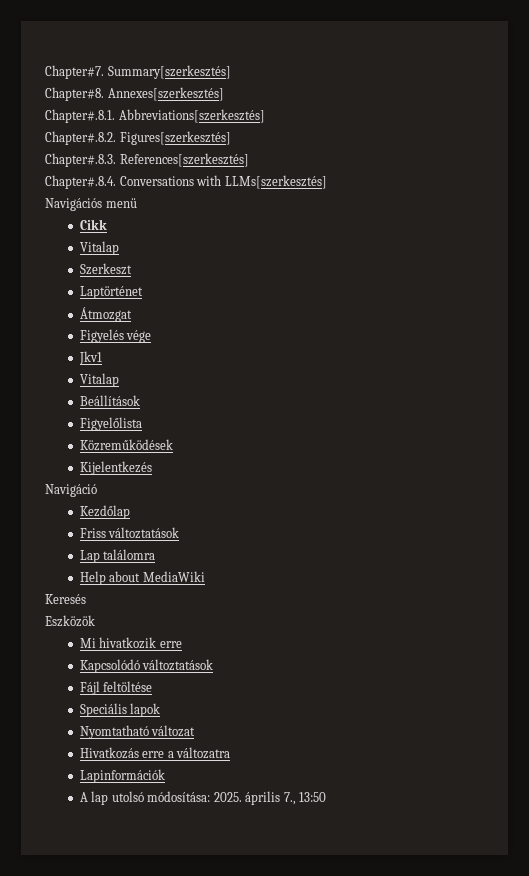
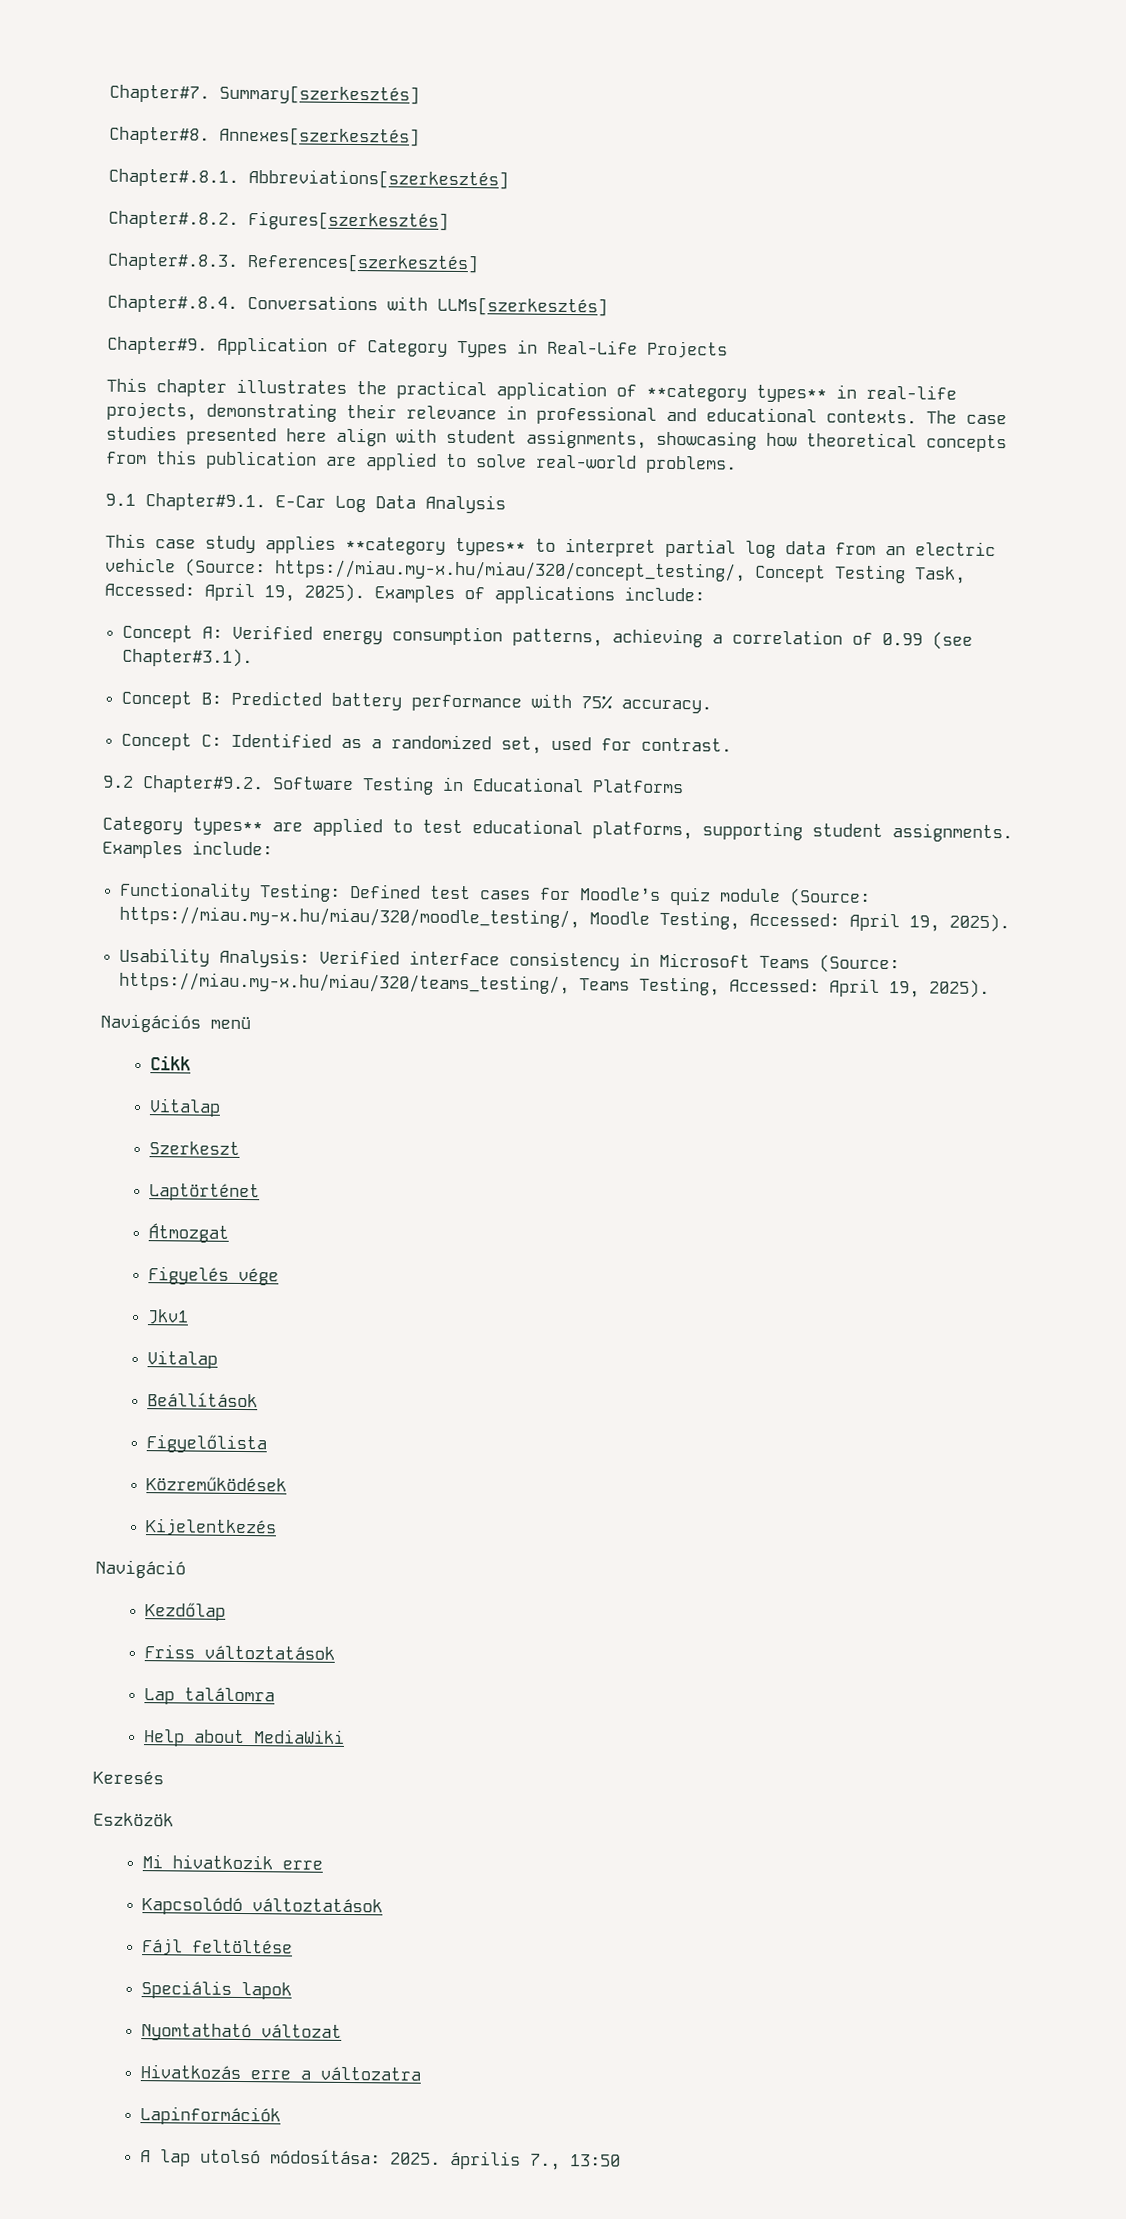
+ Chapter#9. Application of Category Types in Real-Life Projects
+ This chapter illustrates the practical application of **category types** in real-life projects, demonstrating their relevance in professional and educational contexts. The case studies presented here align with student assignments, showcasing how theoretical concepts from this publication are applied to solve real-world problems.
+ 9.1 Chapter#9.1. E-Car Log Data Analysis
+ This case study applies **category types** to interpret partial log data from an electric vehicle (Source: https://miau.my-x.hu/miau/320/concept_testing/, Concept Testing Task, Accessed: April 19, 2025). Examples of applications include:
+ Concept A: Verified energy consumption patterns, achieving a correlation of 0.99 (see Chapter#3.1).
+ Concept B: Predicted battery performance with 75% accuracy.
+ Concept C: Identified as a randomized set, used for contrast.
+ 9.2 Chapter#9.2. Software Testing in Educational Platforms
+ Category types** are applied to test educational platforms, supporting student assignments. Examples include:
+ Functionality Testing: Defined test cases for Moodle’s quiz module (Source: https://miau.my-x.hu/miau/320/moodle_testing/, Moodle Testing, Accessed: April 19, 2025).
+ Usability Analysis: Verified interface consistency in Microsoft Teams (Source: https://miau.my-x.hu/miau/320/teams_testing/, Teams Testing, Accessed: April 19, 2025).

